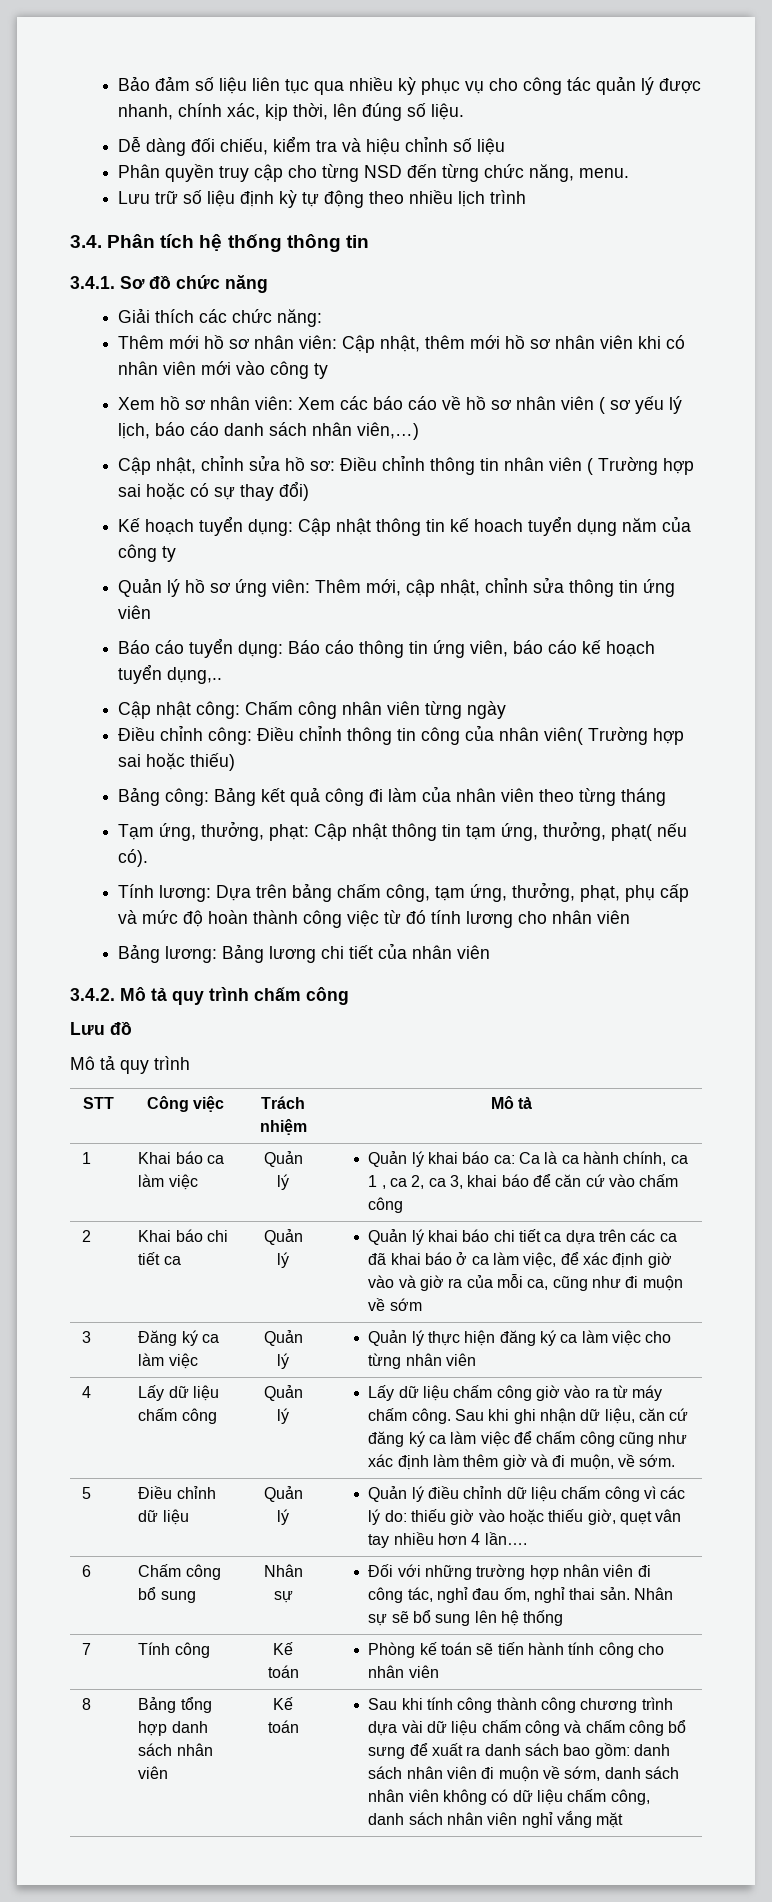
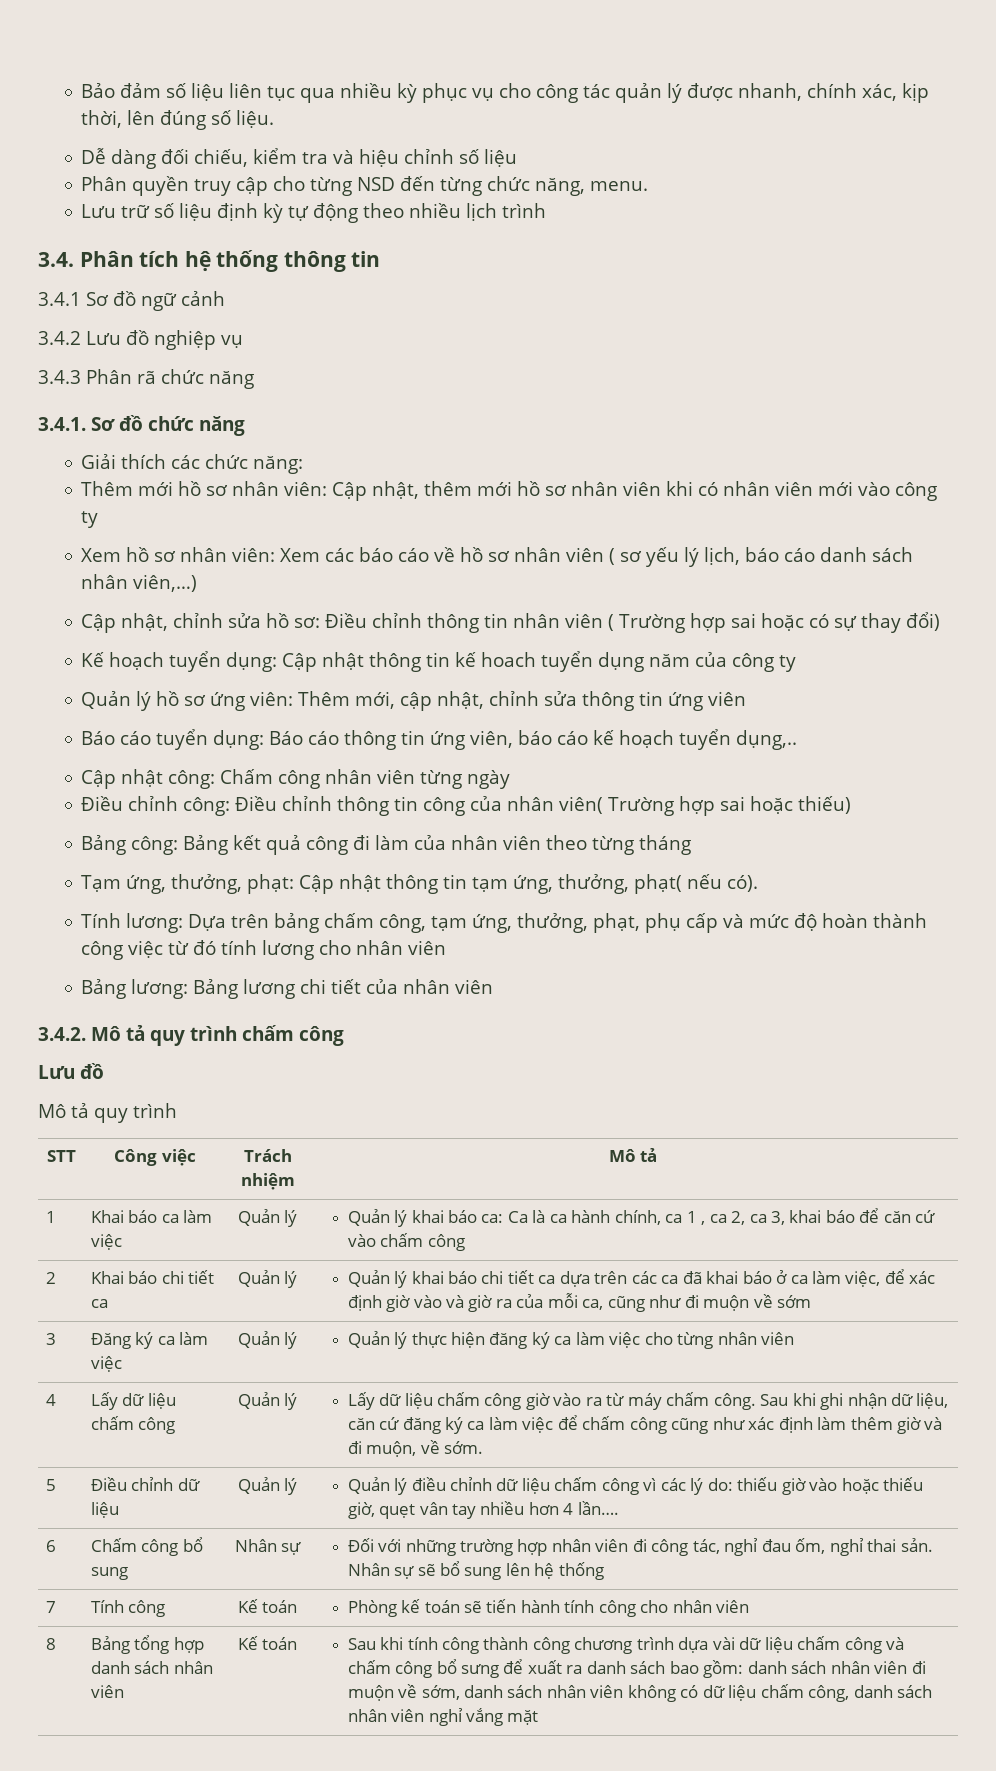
+ 3.4.1 Sơ đồ ngữ cảnh
+ 3.4.2 Lưu đồ nghiệp vụ
+ 3.4.3 Phân rã chức năng

